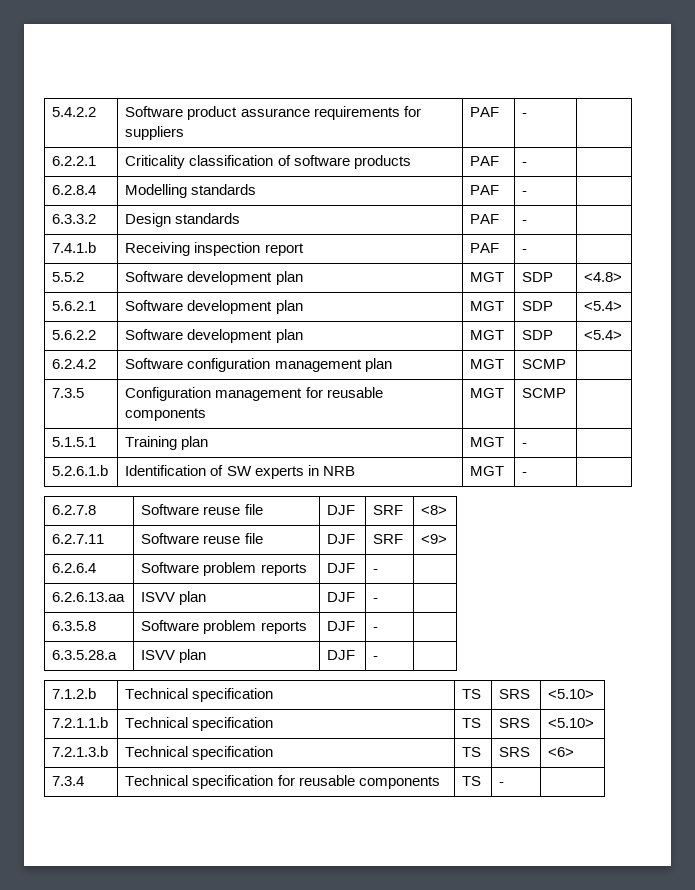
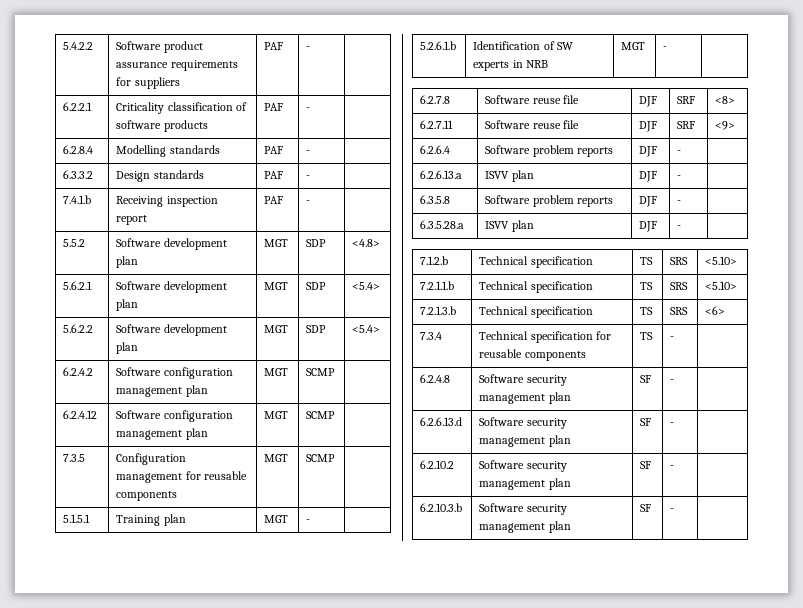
+ 6.2.4.12 | Software configuration management plan | MGT | SCMP |
- 6.2.6.13.aa | ISVV plan | DJF | - |
+ 6.2.6.13.a | ISVV plan | DJF | - |
+ 6.2.4.8 | Software security management plan | SF | - |
+ 6.2.6.13.d | Software security management plan | SF | - |
+ 6.2.10.2 | Software security management plan | SF | - |
+ 6.2.10.3.b | Software security management plan | SF | - |

